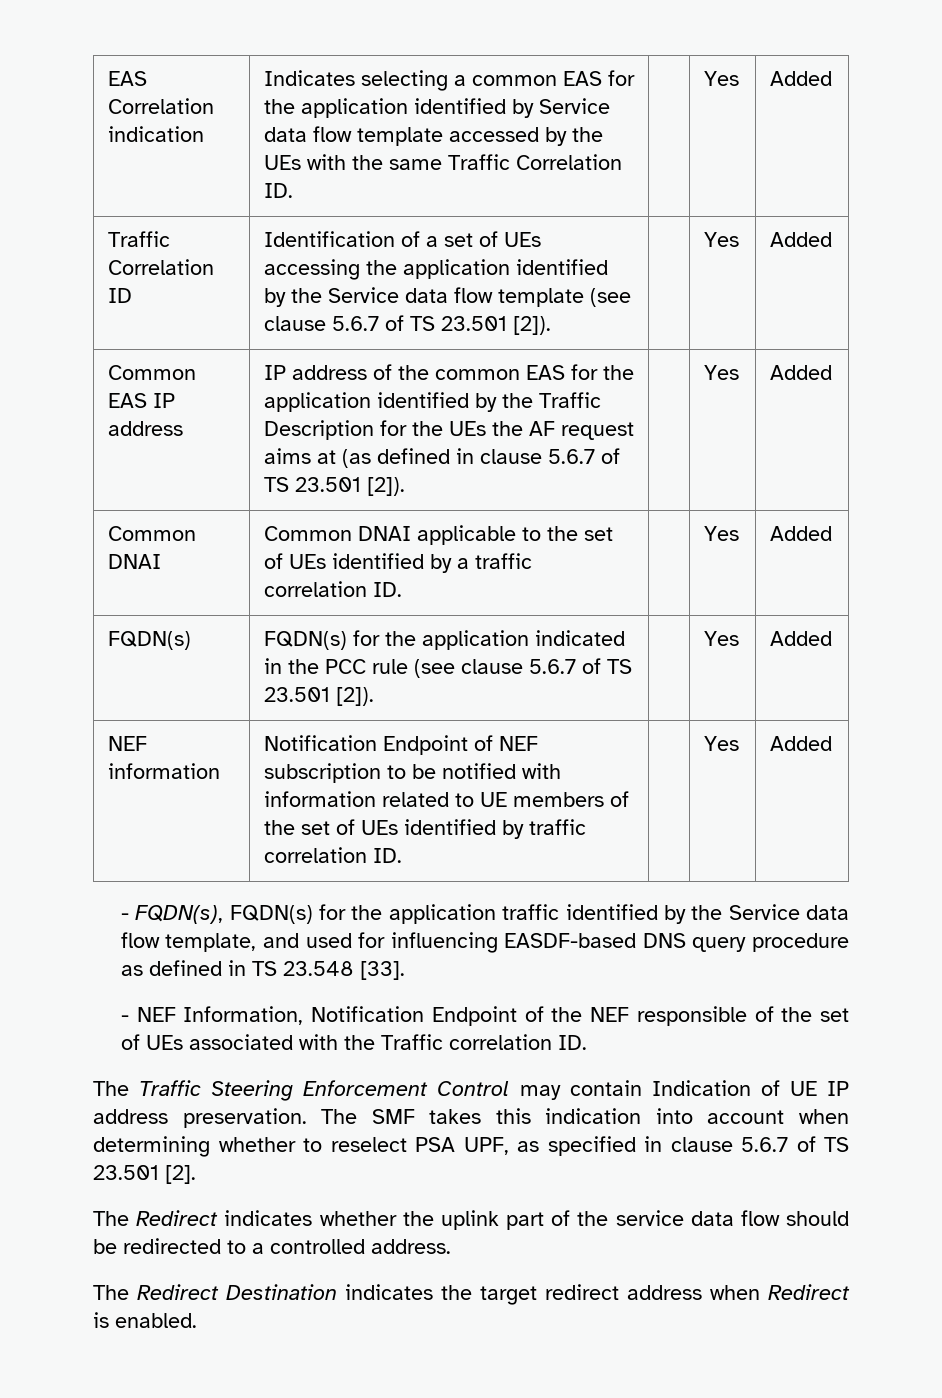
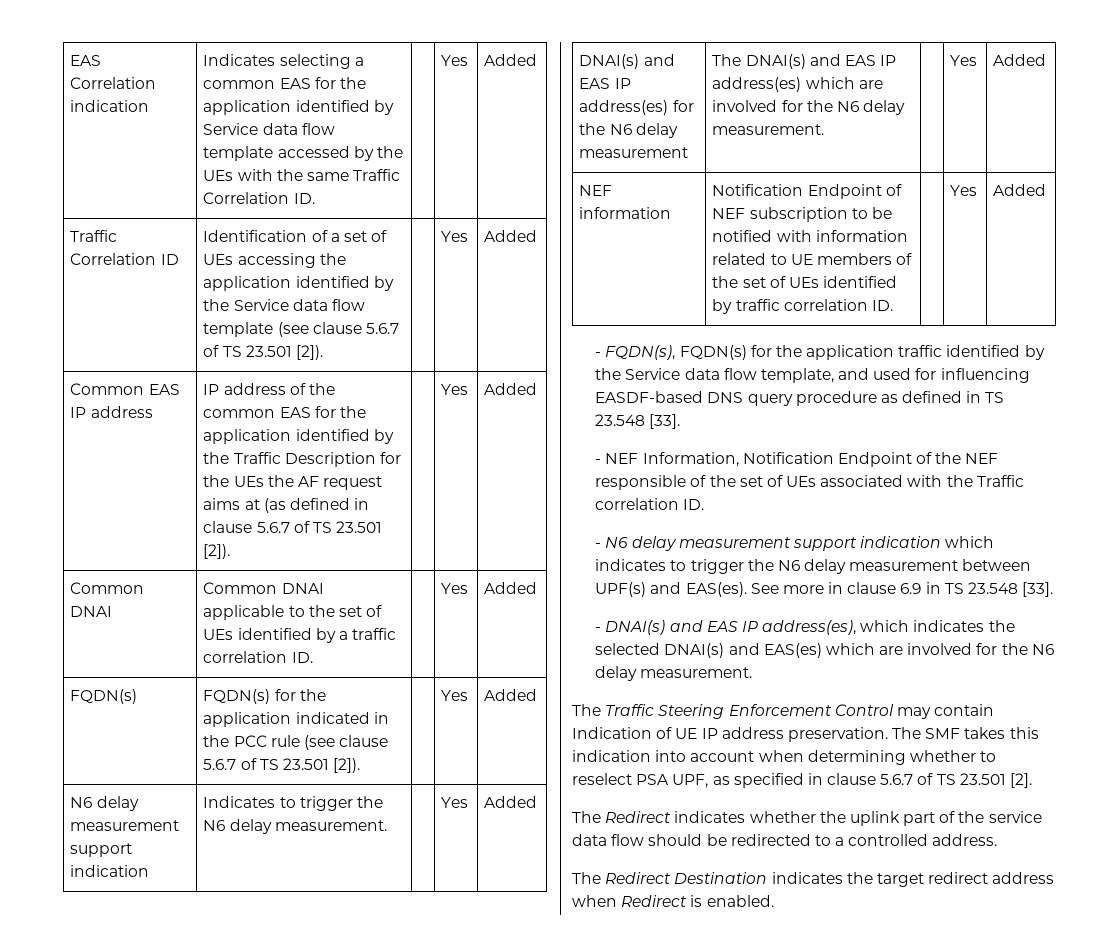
+ N6 delay measurement support indication | Indicates to trigger the N6 delay measurement. | | Yes | Added
+ DNAI(s) and EAS IP address(es) for the N6 delay measurement | The DNAI(s) and EAS IP address(es) which are involved for the N6 delay measurement. | | Yes | Added
+ - N6 delay measurement support indication which indicates to trigger the N6 delay measurement between UPF(s) and EAS(es). See more in clause 6.9 in TS 23.548 [33].
+ - DNAI(s) and EAS IP address(es), which indicates the selected DNAI(s) and EAS(es) which are involved for the N6 delay measurement.

